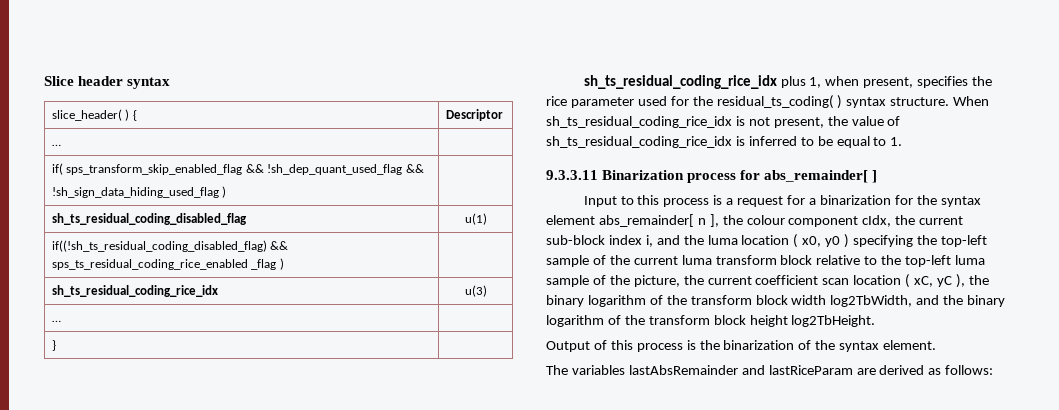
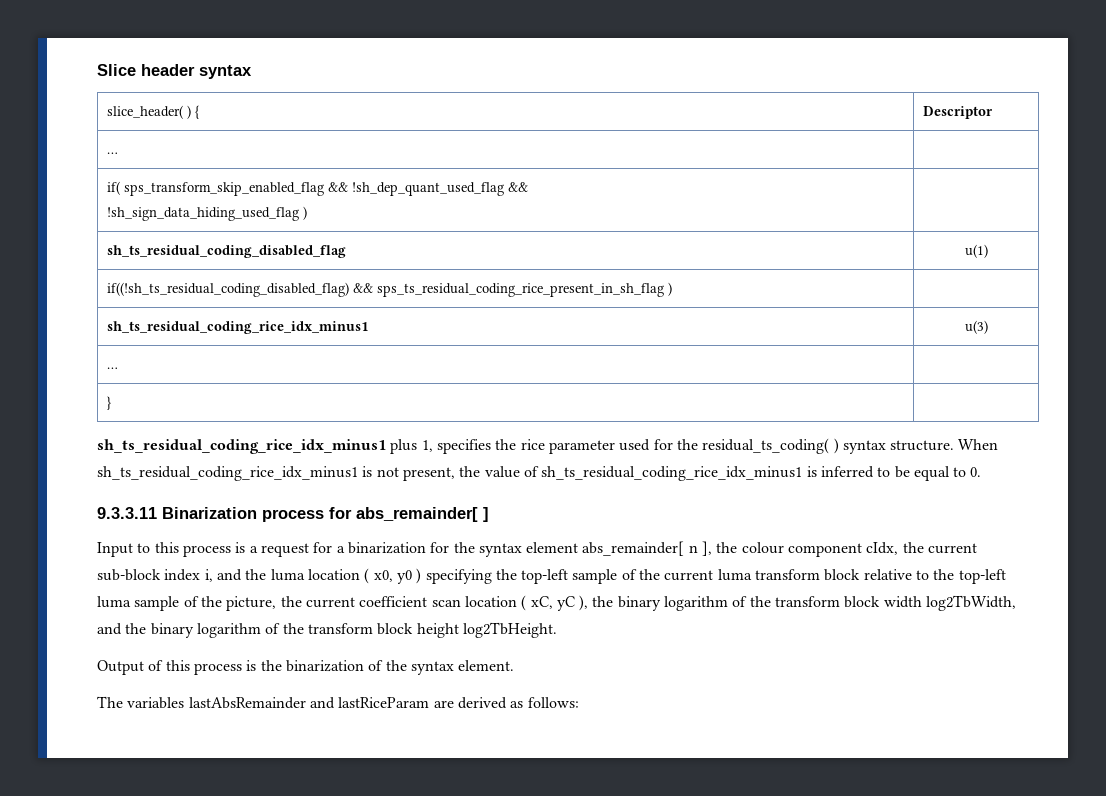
- if((!sh_ts_residual_coding_disabled_flag) && sps_ts_residual_coding_rice_enabled _flag ) |
- sh_ts_residual_coding_rice_idx | u(3)
+ if((!sh_ts_residual_coding_disabled_flag) && sps_ts_residual_coding_rice_present_in_sh_flag ) |
+ sh_ts_residual_coding_rice_idx_minus1 | u(3)
- sh_ts_residual_coding_rice_idx plus 1, when present, specifies the rice parameter used for the residual_ts_coding( ) syntax structure.
+ sh_ts_residual_coding_rice_idx_minus1 plus 1, specifies the rice parameter used for the residual_ts_coding( ) syntax structure.
- When sh_ts_residual_coding_rice_idx is not present, the value of sh_ts_residual_coding_rice_idx is inferred to be equal to 1.
+ When sh_ts_residual_coding_rice_idx_minus1 is not present, the value of sh_ts_residual_coding_rice_idx_minus1 is inferred to be equal to 0.

